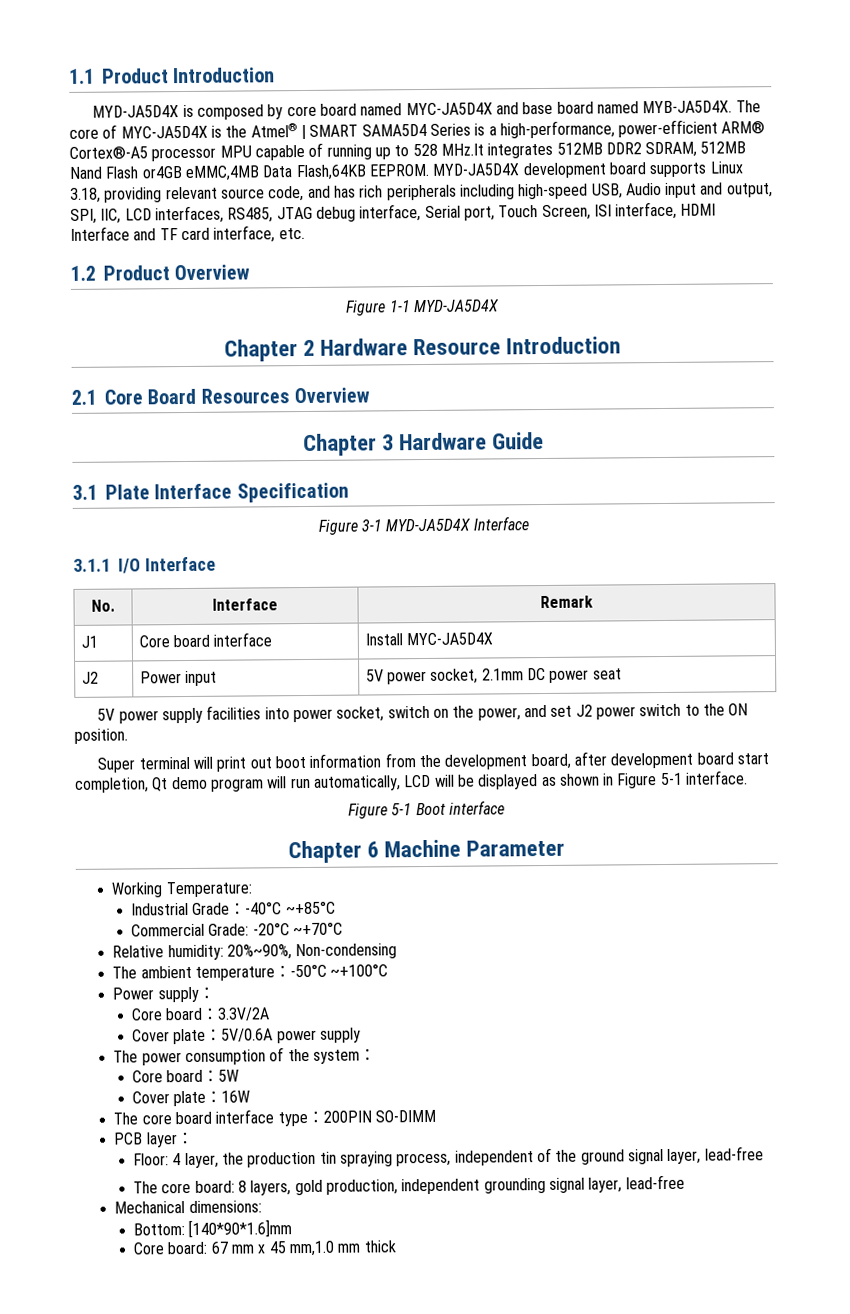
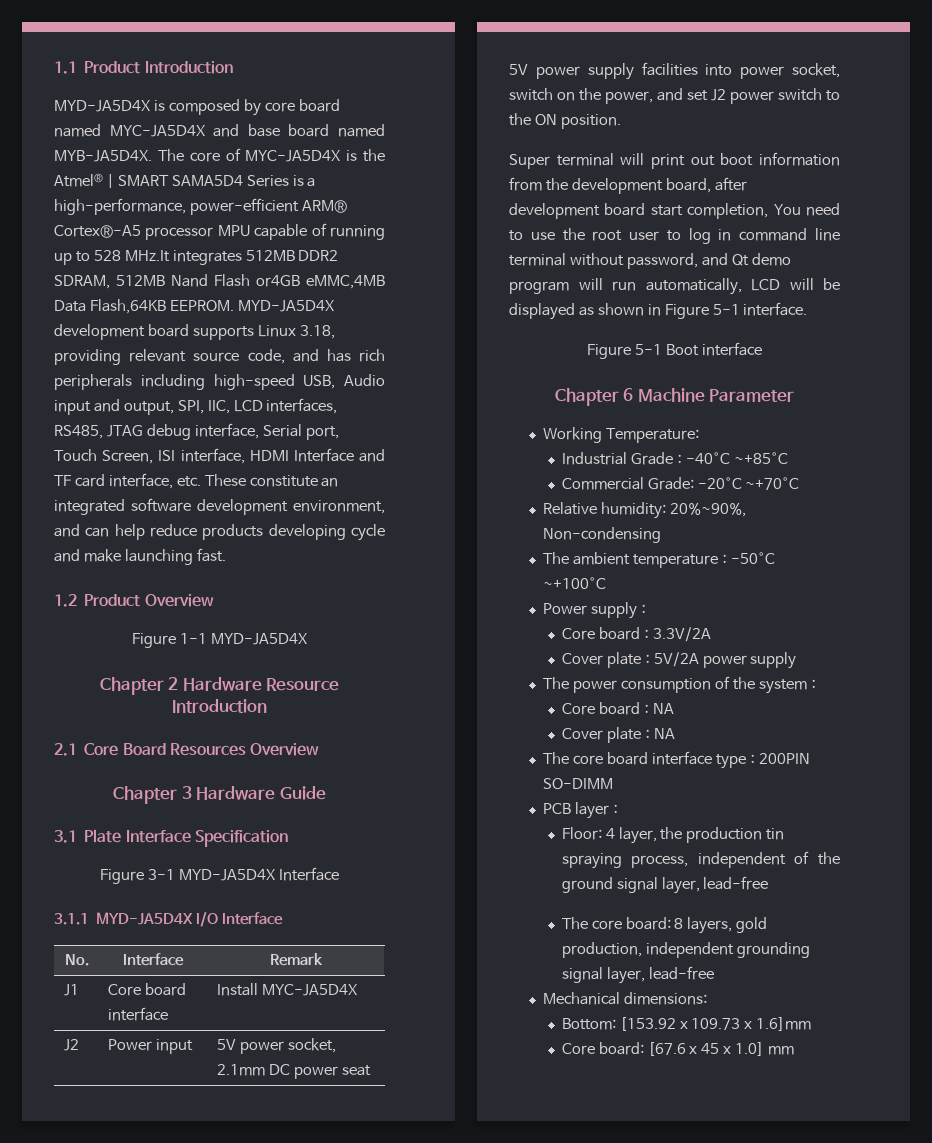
- MYD-JA5D4X development board supports Linux 3.18, providing relevant source code, and has rich peripherals including high-speed USB, Audio input and output, SPI, IIC, LCD interfaces, RS485, JTAG debug interface, Serial port, Touch Screen, ISI interface, HDMI Interface and TF card interface, etc.
+ MYD-JA5D4X development board supports Linux 3.18, providing relevant source code, and has rich peripherals including high-speed USB, Audio input and output, SPI, IIC, LCD interfaces, RS485, JTAG debug interface, Serial port, Touch Screen, ISI interface, HDMI Interface and TF card interface, etc. These constitute an integrated software development environment, and can help reduce products developing cycle and make launching fast.
- 3.1.1 I/O Interface
+ 3.1.1 MYD-JA5D4X I/O Interface
- Super terminal will print out boot information from the development board, after development board start completion, Qt demo program will run automatically, LCD will be displayed as shown in Figure 5-1 interface.
+ Super terminal will print out boot information from the development board, after development board start completion, You need to use the root user to log in command line terminal without password, and Qt demo program will run automatically, LCD will be displayed as shown in Figure 5-1 interface.
- Cover plate：5V/0.6A power supply
+ Cover plate：5V/2A power supply
- Core board：5W
- Cover plate：16W
+ Core board：NA
+ Cover plate：NA
- Bottom: [140*90*1.6]mm
- Core board: 67 mm x 45 mm,1.0 mm thick
+ Bottom: [153.92 x 109.73 x 1.6]mm
+ Core board: [67.6 x 45 x 1.0] mm

